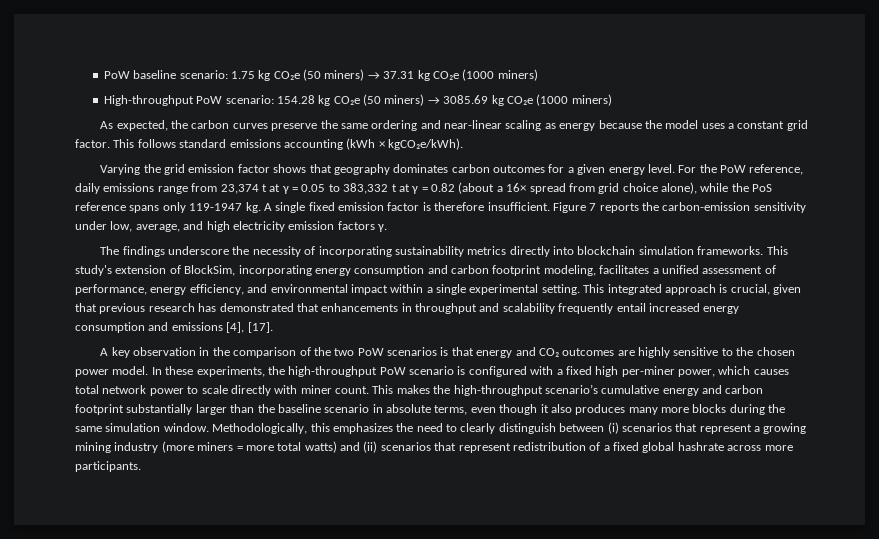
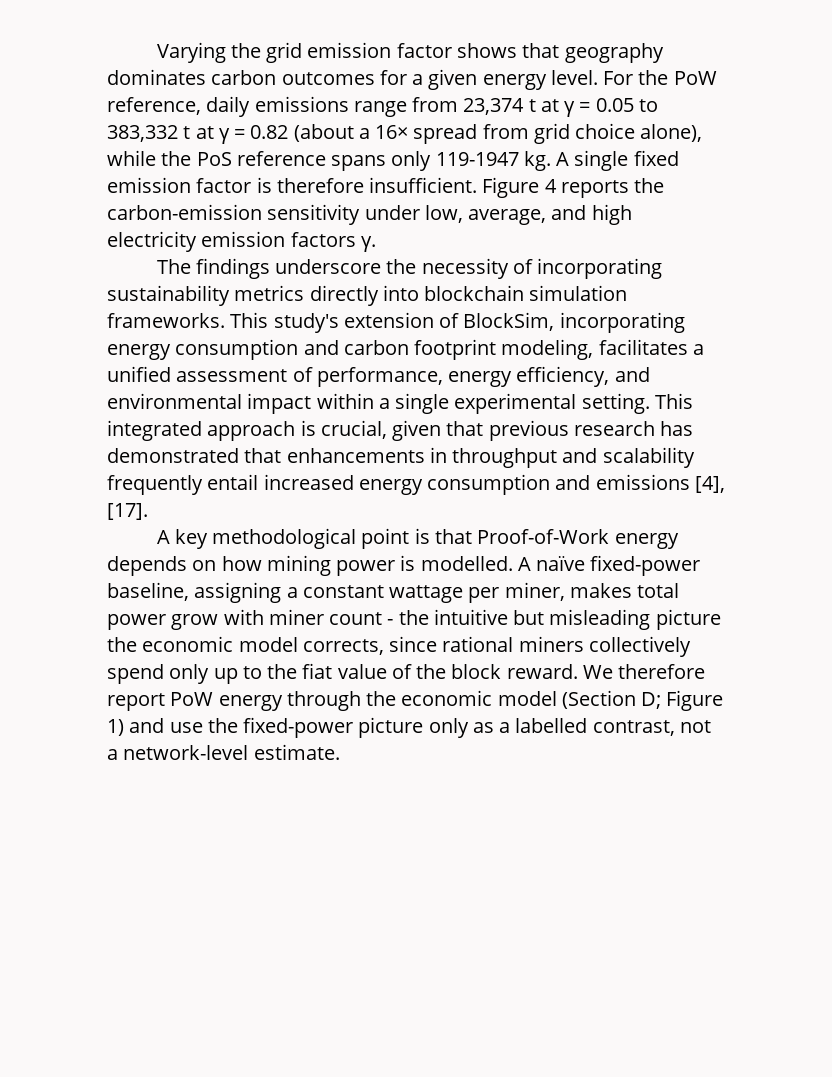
- PoW baseline scenario: 1.75 kg CO₂e (50 miners) → 37.31 kg CO₂e (1000 miners)
- High-throughput PoW scenario: 154.28 kg CO₂e (50 miners) → 3085.69 kg CO₂e (1000 miners)
- As expected, the carbon curves preserve the same ordering and near-linear scaling as energy because the model uses a constant grid factor. This follows standard emissions accounting (kWh × kgCO₂e/kWh).
- Figure 7 reports the carbon-emission sensitivity under low, average, and high electricity emission factors γ.
+ Figure 4 reports the carbon-emission sensitivity under low, average, and high electricity emission factors γ.
- A key observation in the comparison of the two PoW scenarios is that energy and CO₂ outcomes are highly sensitive to the chosen power model. In these experiments, the high-throughput PoW scenario is configured with a fixed high per-miner power, which causes total network power to scale directly with miner count. This makes the high-throughput scenario’s cumulative energy and carbon footprint substantially larger than the baseline scenario in absolute terms, even though it also produces many more blocks during the same simulation window. Methodologically, this emphasizes the need to clearly distinguish between (i) scenarios that represent a growing mining industry (more miners = more total watts) and (ii) scenarios that represent redistribution of a fixed global hashrate across more participants.
+ A key methodological point is that Proof-of-Work energy depends on how mining power is modelled. A naïve fixed-power baseline, assigning a constant wattage per miner, makes total power grow with miner count - the intuitive but misleading picture the economic model corrects, since rational miners collectively spend only up to the fiat value of the block reward. We therefore report PoW energy through the economic model (Section D; Figure 1) and use the fixed-power picture only as a labelled contrast, not a network-level estimate.

